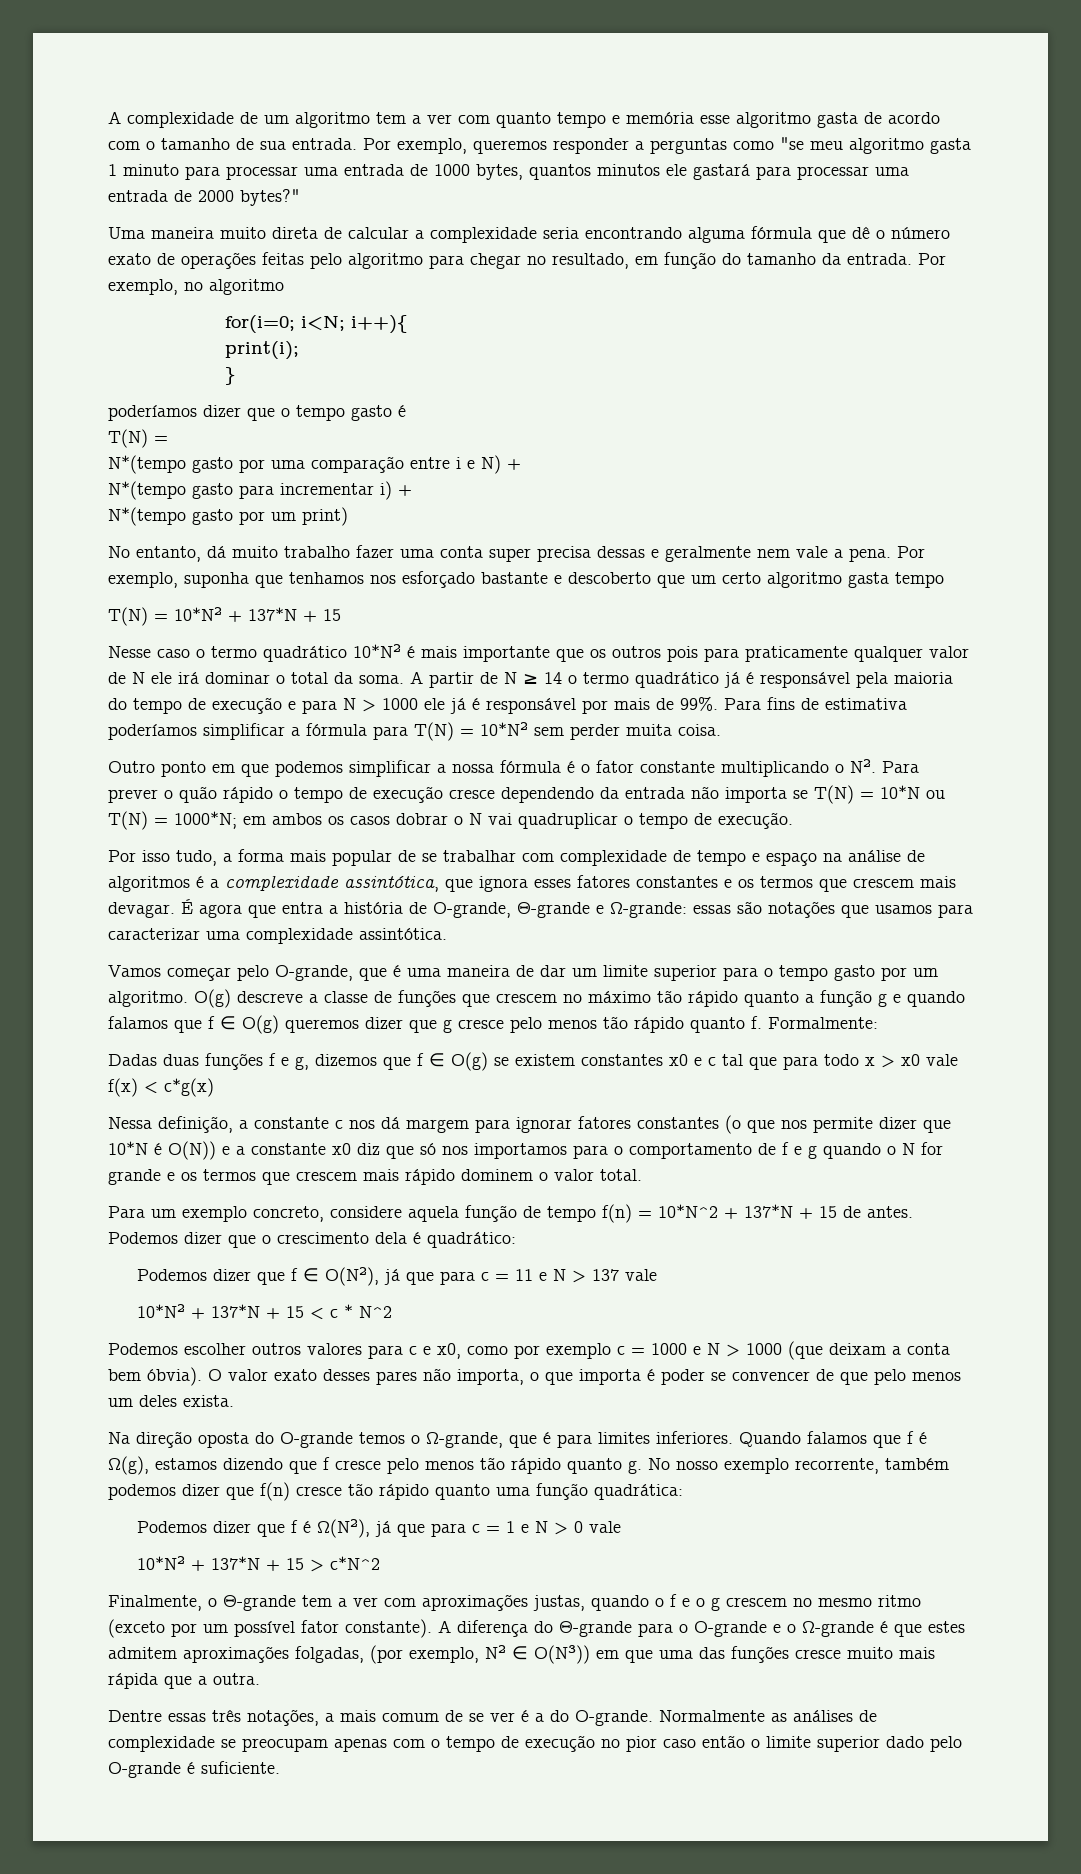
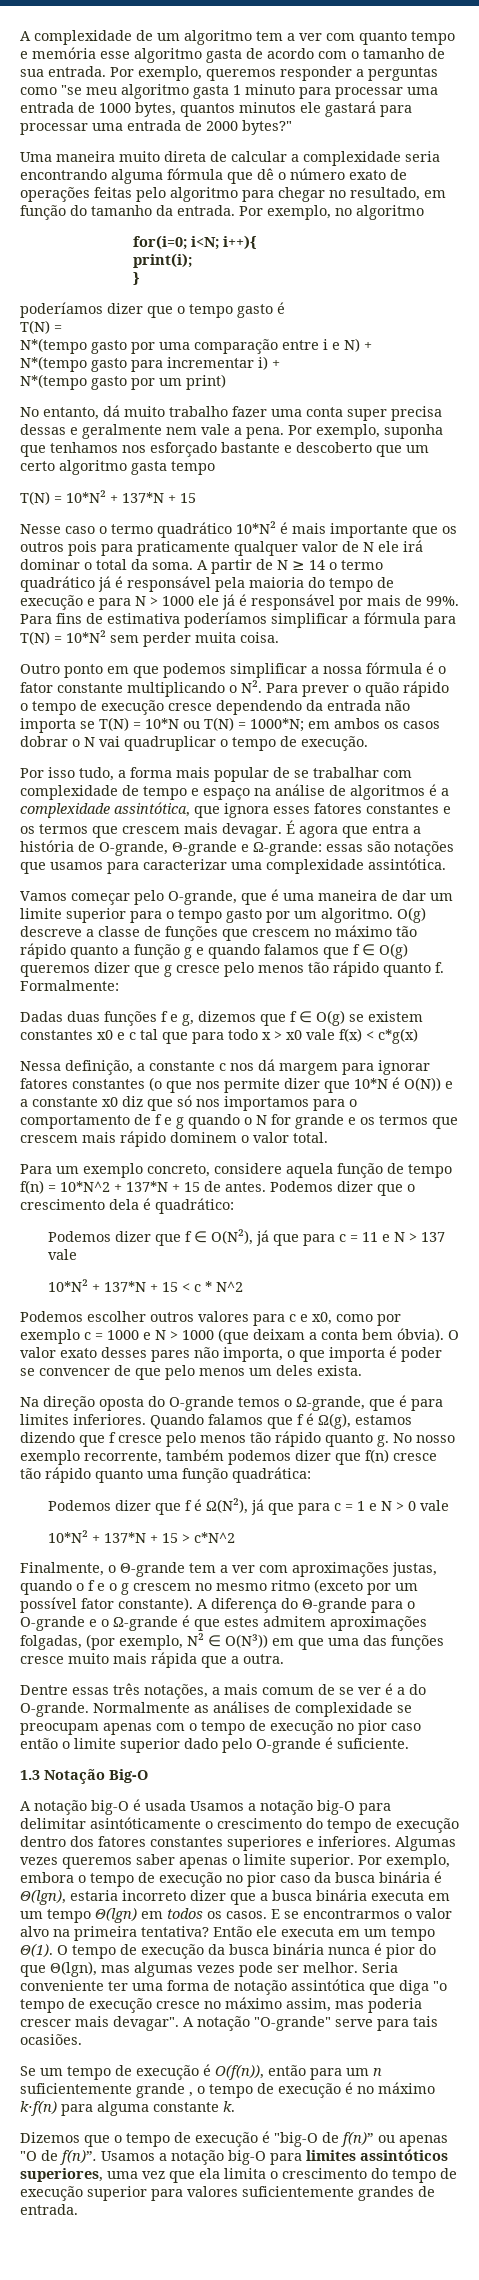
+ 1.3 Notação Big-O
+ A notação big-O é usada Usamos a notação big-O para delimitar asintóticamente o crescimento do tempo de execução dentro dos fatores constantes superiores e inferiores. Algumas vezes queremos saber apenas o limite superior. Por exemplo, embora o tempo de execução no pior caso da busca binária é Θ(lgn), estaria incorreto dizer que a busca binária executa em um tempo Θ(lgn) em todos os casos. E se encontrarmos o valor alvo na primeira tentativa? Então ele executa em um tempo Θ(1). O tempo de execução da busca binária nunca é pior do que Θ(lgn), mas algumas vezes pode ser melhor. Seria conveniente ter uma forma de notação assintótica que diga "o tempo de execução cresce no máximo assim, mas poderia crescer mais devagar". A notação "O-grande" serve para tais ocasiões.
+ Se um tempo de execução é O(f(n)), então para um n suficientemente grande , o tempo de execução é no máximo k⋅f(n) para alguma constante k.
+ Dizemos que o tempo de execução é "big-O de f(n)” ou apenas "O de f(n)”. Usamos a notação big-O para limites assintóticos superiores, uma vez que ela limita o crescimento do tempo de execução superior para valores suficientemente grandes de entrada.

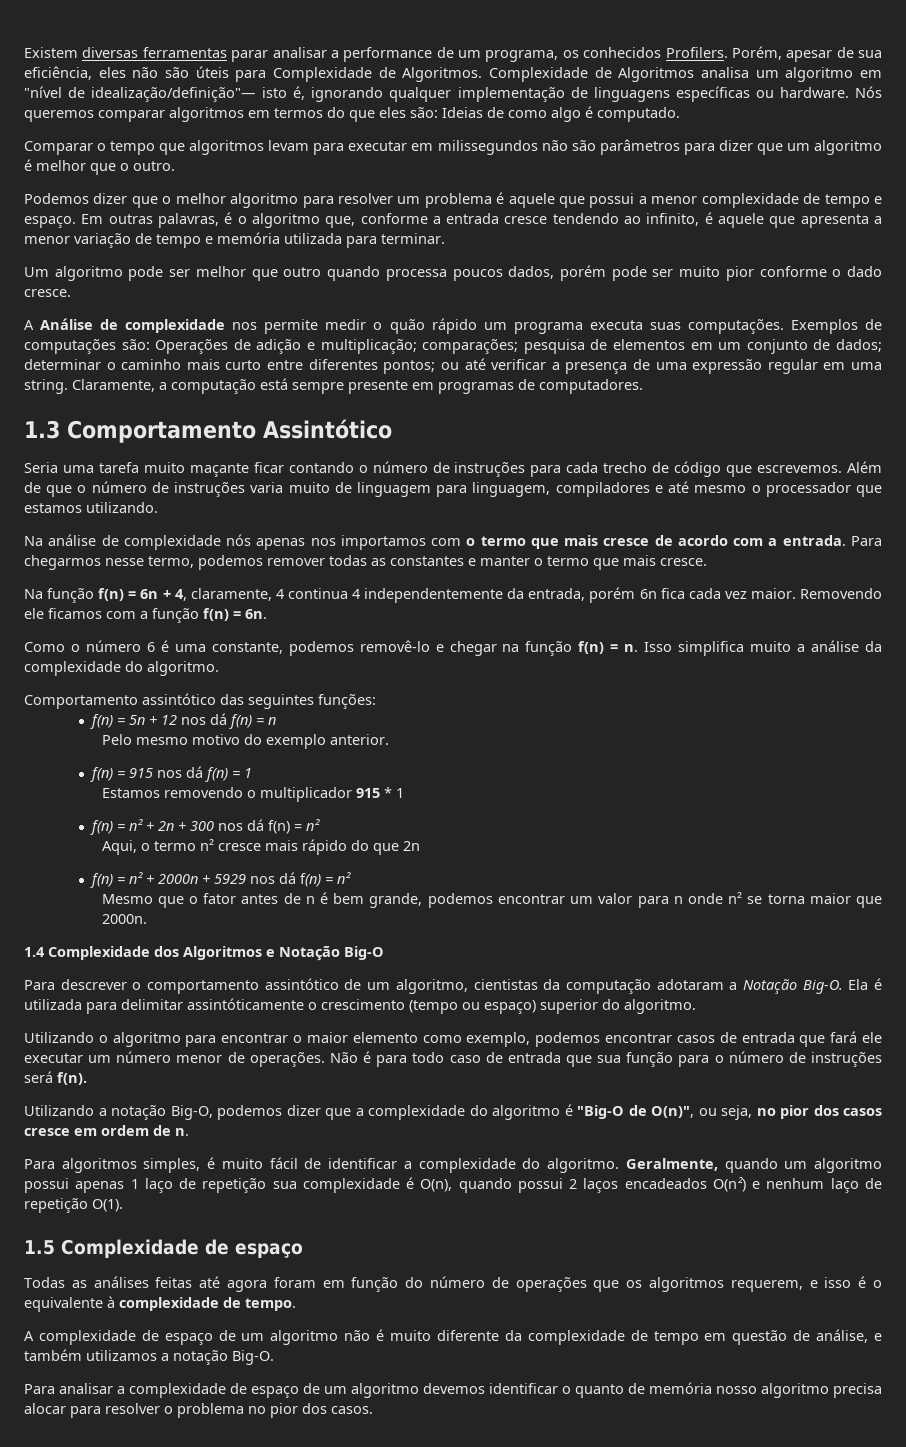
- A complexidade de um algoritmo tem a ver com quanto tempo e memória esse algoritmo gasta de acordo com o tamanho de sua entrada. Por exemplo, queremos responder a perguntas como "se meu algoritmo gasta 1 minuto para processar uma entrada de 1000 bytes, quantos minutos ele gastará para processar uma entrada de 2000 bytes?"
- Uma maneira muito direta de calcular a complexidade seria encontrando alguma fórmula que dê o número exato de operações feitas pelo algoritmo para chegar no resultado, em função do tamanho da entrada. Por exemplo, no algoritmo
- for(i=0; i<N; i++){
- print(i);
- }
- poderíamos dizer que o tempo gasto é
- T(N) =
- N*(tempo gasto por uma comparação entre i e N) +
- N*(tempo gasto para incrementar i) +
- N*(tempo gasto por um print)
- No entanto, dá muito trabalho fazer uma conta super precisa dessas e geralmente nem vale a pena. Por exemplo, suponha que tenhamos nos esforçado bastante e descoberto que um certo algoritmo gasta tempo
- T(N) = 10*N² + 137*N + 15
- Nesse caso o termo quadrático 10*N² é mais importante que os outros pois para praticamente qualquer valor de N ele irá dominar o total da soma. A partir de N ≥ 14 o termo quadrático já é responsável pela maioria do tempo de execução e para N > 1000 ele já é responsável por mais de 99%. Para fins de estimativa poderíamos simplificar a fórmula para T(N) = 10*N² sem perder muita coisa.
- Outro ponto em que podemos simplificar a nossa fórmula é o fator constante multiplicando o N². Para prever o quão rápido o tempo de execução cresce dependendo da entrada não importa se T(N) = 10*N ou T(N) = 1000*N; em ambos os casos dobrar o N vai quadruplicar o tempo de execução.
- Por isso tudo, a forma mais popular de se trabalhar com complexidade de tempo e espaço na análise de algoritmos é a complexidade assintótica, que ignora esses fatores constantes e os termos que crescem mais devagar. É agora que entra a história de O-grande, Θ-grande e Ω-grande: essas são notações que usamos para caracterizar uma complexidade assintótica.
- Vamos começar pelo O-grande, que é uma maneira de dar um limite superior para o tempo gasto por um algoritmo. O(g) descreve a classe de funções que crescem no máximo tão rápido quanto a função g e quando falamos que f ∈ O(g) queremos dizer que g cresce pelo menos tão rápido quanto f. Formalmente:
- Dadas duas funções f e g, dizemos que f ∈ O(g) se existem constantes x0 e c tal que para todo x > x0 vale f(x) < c*g(x)
- Nessa definição, a constante c nos dá margem para ignorar fatores constantes (o que nos permite dizer que 10*N é O(N)) e a constante x0 diz que só nos importamos para o comportamento de f e g quando o N for grande e os termos que crescem mais rápido dominem o valor total.
- Para um exemplo concreto, considere aquela função de tempo f(n) = 10*N^2 + 137*N + 15 de antes. Podemos dizer que o crescimento dela é quadrático:
- Podemos dizer que f ∈ O(N²), já que para c = 11 e N > 137 vale
- 10*N² + 137*N + 15 < c * N^2
- Podemos escolher outros valores para c e x0, como por exemplo c = 1000 e N > 1000 (que deixam a conta bem óbvia). O valor exato desses pares não importa, o que importa é poder se convencer de que pelo menos um deles exista.
- Na direção oposta do O-grande temos o Ω-grande, que é para limites inferiores. Quando falamos que f é Ω(g), estamos dizendo que f cresce pelo menos tão rápido quanto g. No nosso exemplo recorrente, também podemos dizer que f(n) cresce tão rápido quanto uma função quadrática:
- Podemos dizer que f é Ω(N²), já que para c = 1 e N > 0 vale
- 10*N² + 137*N + 15 > c*N^2
- Finalmente, o Θ-grande tem a ver com aproximações justas, quando o f e o g crescem no mesmo ritmo (exceto por um possível fator constante). A diferença do Θ-grande para o O-grande e o Ω-grande é que estes admitem aproximações folgadas, (por exemplo, N² ∈ O(N³)) em que uma das funções cresce muito mais rápida que a outra.
- Dentre essas três notações, a mais comum de se ver é a do O-grande. Normalmente as análises de complexidade se preocupam apenas com o tempo de execução no pior caso então o limite superior dado pelo O-grande é suficiente.
- 1.3 Notação Big-O
- A notação big-O é usada Usamos a notação big-O para delimitar asintóticamente o crescimento do tempo de execução dentro dos fatores constantes superiores e inferiores. Algumas vezes queremos saber apenas o limite superior. Por exemplo, embora o tempo de execução no pior caso da busca binária é Θ(lgn), estaria incorreto dizer que a busca binária executa em um tempo Θ(lgn) em todos os casos. E se encontrarmos o valor alvo na primeira tentativa? Então ele executa em um tempo Θ(1). O tempo de execução da busca binária nunca é pior do que Θ(lgn), mas algumas vezes pode ser melhor. Seria conveniente ter uma forma de notação assintótica que diga "o tempo de execução cresce no máximo assim, mas poderia crescer mais devagar". A notação "O-grande" serve para tais ocasiões.
- Se um tempo de execução é O(f(n)), então para um n suficientemente grande , o tempo de execução é no máximo k⋅f(n) para alguma constante k.
- Dizemos que o tempo de execução é "big-O de f(n)” ou apenas "O de f(n)”. Usamos a notação big-O para limites assintóticos superiores, uma vez que ela limita o crescimento do tempo de execução superior para valores suficientemente grandes de entrada.
+ Existem diversas ferramentas parar analisar a performance de um programa, os conhecidos Profilers. Porém, apesar de sua eficiência, eles não são úteis para Complexidade de Algoritmos. Complexidade de Algoritmos analisa um algoritmo em "nível de idealização/definição"— isto é, ignorando qualquer implementação de linguagens específicas ou hardware. Nós queremos comparar algoritmos em termos do que eles são: Ideias de como algo é computado.
+ Comparar o tempo que algoritmos levam para executar em milissegundos não são parâmetros para dizer que um algoritmo é melhor que o outro.
+ Podemos dizer que o melhor algoritmo para resolver um problema é aquele que possui a menor complexidade de tempo e espaço. Em outras palavras, é o algoritmo que, conforme a entrada cresce tendendo ao infinito, é aquele que apresenta a menor variação de tempo e memória utilizada para terminar.
+ Um algoritmo pode ser melhor que outro quando processa poucos dados, porém pode ser muito pior conforme o dado cresce.
+ A Análise de complexidade nos permite medir o quão rápido um programa executa suas computações. Exemplos de computações são: Operações de adição e multiplicação; comparações; pesquisa de elementos em um conjunto de dados; determinar o caminho mais curto entre diferentes pontos; ou até verificar a presença de uma expressão regular em uma string. Claramente, a computação está sempre presente em programas de computadores.
+ 1.3 Comportamento Assintótico
+ Seria uma tarefa muito maçante ficar contando o número de instruções para cada trecho de código que escrevemos. Além de que o número de instruções varia muito de linguagem para linguagem, compiladores e até mesmo o processador que estamos utilizando.
+ Na análise de complexidade nós apenas nos importamos com o termo que mais cresce de acordo com a entrada. Para chegarmos nesse termo, podemos remover todas as constantes e manter o termo que mais cresce.
+ Na função f(n) = 6n + 4, claramente, 4 continua 4 independentemente da entrada, porém 6n fica cada vez maior. Removendo ele ficamos com a função f(n) = 6n.
+ Como o número 6 é uma constante, podemos removê-lo e chegar na função f(n) = n. Isso simplifica muito a análise da complexidade do algoritmo.
+ Comportamento assintótico das seguintes funções:
+ f(n) = 5n + 12 nos dá f(n) = n
+ Pelo mesmo motivo do exemplo anterior.
+ f(n) = 915 nos dá f(n) = 1
+ Estamos removendo o multiplicador 915 * 1
+ f(n) = n² + 2n + 300 nos dá f(n) = n²
+ Aqui, o termo n² cresce mais rápido do que 2n
+ f(n) = n² + 2000n + 5929 nos dá f(n) = n²
+ Mesmo que o fator antes de n é bem grande, podemos encontrar um valor para n onde n² se torna maior que 2000n.
+ 1.4 Complexidade dos Algoritmos e Notação Big-O
+ Para descrever o comportamento assintótico de um algoritmo, cientistas da computação adotaram a Notação Big-O. Ela é utilizada para delimitar assintóticamente o crescimento (tempo ou espaço) superior do algoritmo.
+ Utilizando o algoritmo para encontrar o maior elemento como exemplo, podemos encontrar casos de entrada que fará ele executar um número menor de operações. Não é para todo caso de entrada que sua função para o número de instruções será f(n).
+ Utilizando a notação Big-O, podemos dizer que a complexidade do algoritmo é "Big-O de O(n)", ou seja, no pior dos casos cresce em ordem de n.
+ Para algoritmos simples, é muito fácil de identificar a complexidade do algoritmo. Geralmente, quando um algoritmo possui apenas 1 laço de repetição sua complexidade é O(n), quando possui 2 laços encadeados O(n²) e nenhum laço de repetição O(1).
+ 1.5 Complexidade de espaço
+ Todas as análises feitas até agora foram em função do número de operações que os algoritmos requerem, e isso é o equivalente à complexidade de tempo.
+ A complexidade de espaço de um algoritmo não é muito diferente da complexidade de tempo em questão de análise, e também utilizamos a notação Big-O.
+ Para analisar a complexidade de espaço de um algoritmo devemos identificar o quanto de memória nosso algoritmo precisa alocar para resolver o problema no pior dos casos.

